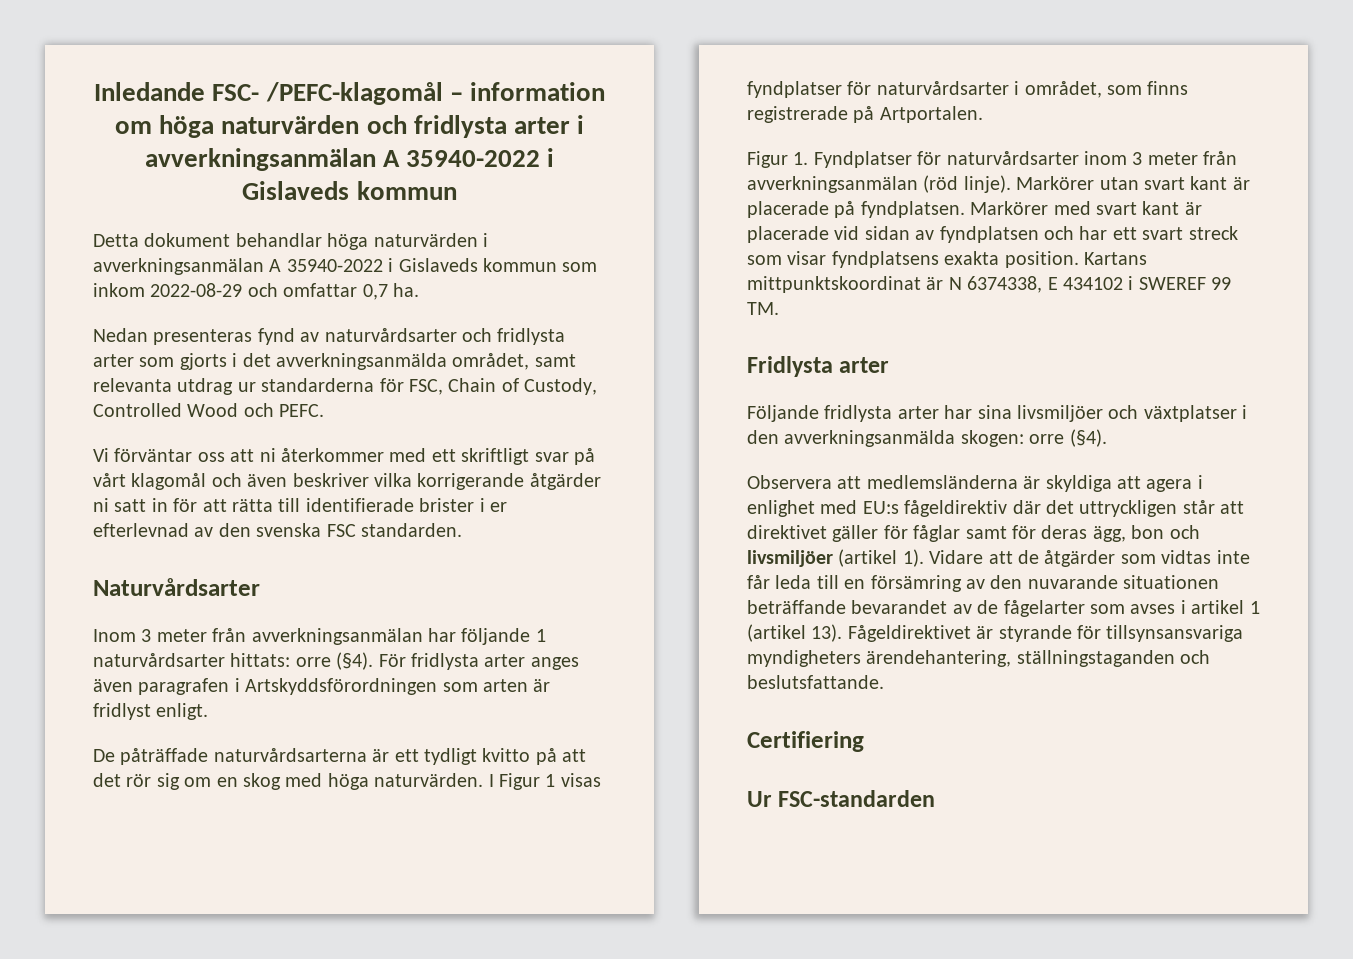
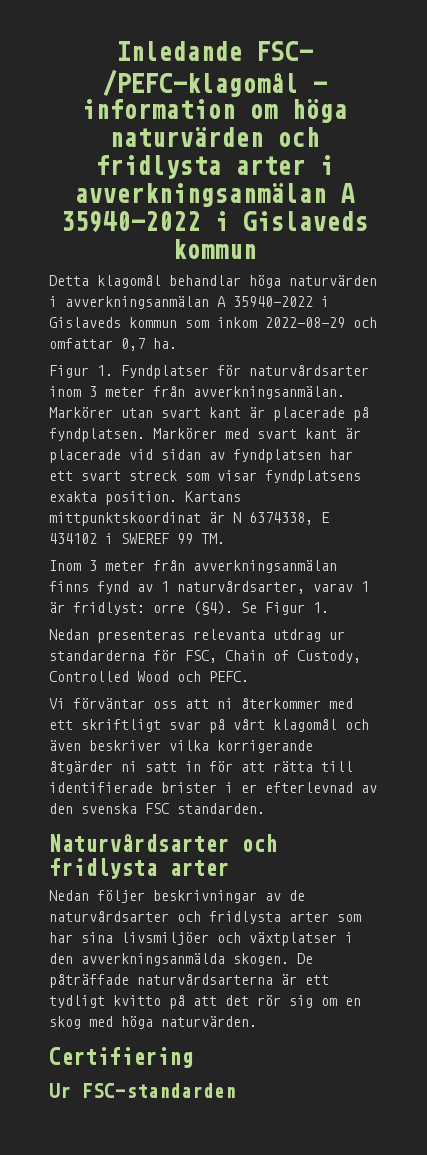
- Detta dokument behandlar höga naturvärden i avverkningsanmälan A 35940-2022 i Gislaveds kommun som inkom 2022-08-29 och omfattar 0,7 ha.
+ Detta klagomål behandlar höga naturvärden i avverkningsanmälan A 35940-2022 i Gislaveds kommun som inkom 2022-08-29 och omfattar 0,7 ha.
- Nedan presenteras fynd av naturvårdsarter och fridlysta arter som gjorts i det avverkningsanmälda området, samt relevanta utdrag ur standarderna för FSC, Chain of Custody, Controlled Wood och PEFC.
+ Figur 1. Fyndplatser för naturvårdsarter inom 3 meter från avverkningsanmälan. Markörer utan svart kant är placerade på fyndplatsen. Markörer med svart kant är placerade vid sidan av fyndplatsen har ett svart streck som visar fyndplatsens exakta position. Kartans mittpunktskoordinat är N 6374338, E 434102 i SWEREF 99 TM.
+ Inom 3 meter från avverkningsanmälan finns fynd av 1 naturvårdsarter, varav 1 är fridlyst: orre (§4). Se Figur 1.
+ Nedan presenteras relevanta utdrag ur standarderna för FSC, Chain of Custody, Controlled Wood och PEFC.
- Naturvårdsarter
- Inom 3 meter från avverkningsanmälan har följande 1 naturvårdsarter hittats: orre (§4). För fridlysta arter anges även paragrafen i Artskyddsförordningen som arten är fridlyst enligt.
- De påträffade naturvårdsarterna är ett tydligt kvitto på att det rör sig om en skog med höga naturvärden. I Figur 1 visas fyndplatser för naturvårdsarter i området, som finns registrerade på Artportalen.
- Figur 1. Fyndplatser för naturvårdsarter inom 3 meter från avverkningsanmälan (röd linje). Markörer utan svart kant är placerade på fyndplatsen. Markörer med svart kant är placerade vid sidan av fyndplatsen och har ett svart streck som visar fyndplatsens exakta position. Kartans mittpunktskoordinat är N 6374338, E 434102 i SWEREF 99 TM.
- Fridlysta arter
- Följande fridlysta arter har sina livsmiljöer och växtplatser i den avverkningsanmälda skogen: orre (§4).
- Observera att medlemsländerna är skyldiga att agera i enlighet med EU:s fågeldirektiv där det uttryckligen står att direktivet gäller för fåglar samt för deras ägg, bon och livsmiljöer (artikel 1). Vidare att de åtgärder som vidtas inte får leda till en försämring av den nuvarande situationen beträffande bevarandet av de fågelarter som avses i artikel 1 (artikel 13). Fågeldirektivet är styrande för tillsynsansvariga myndigheters ärendehantering, ställningstaganden och beslutsfattande.
+ Naturvårdsarter och fridlysta arter
+ Nedan följer beskrivningar av de naturvårdsarter och fridlysta arter som har sina livsmiljöer och växtplatser i den avverkningsanmälda skogen. De påträffade naturvårdsarterna är ett tydligt kvitto på att det rör sig om en skog med höga naturvärden.

